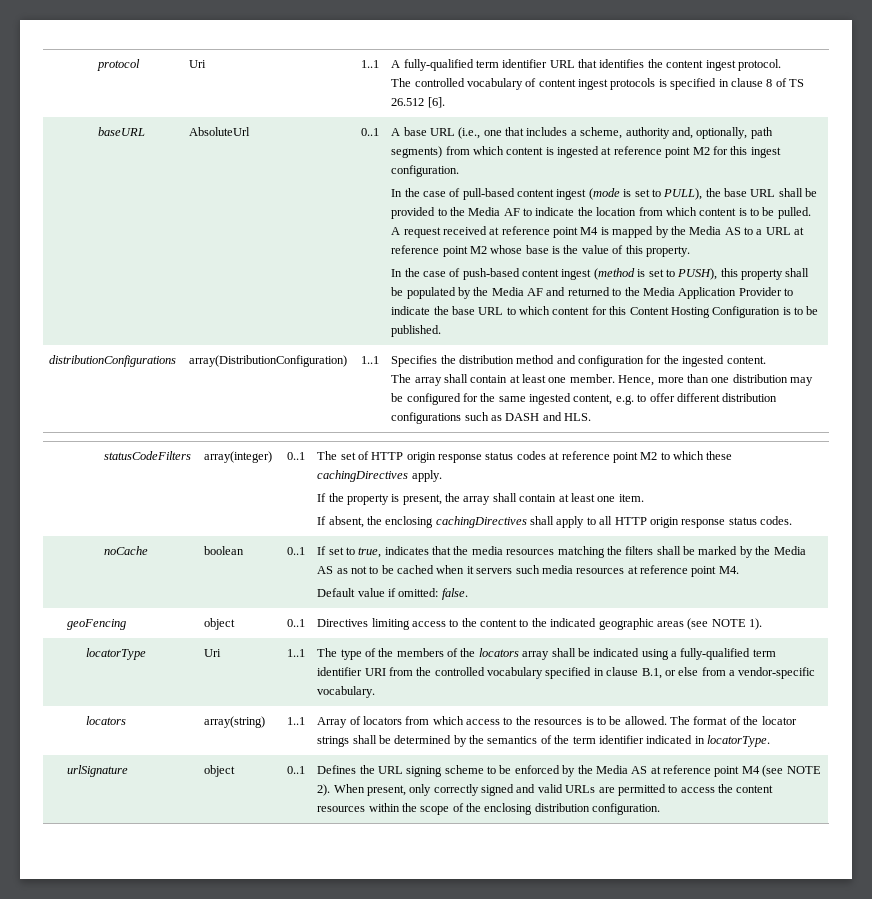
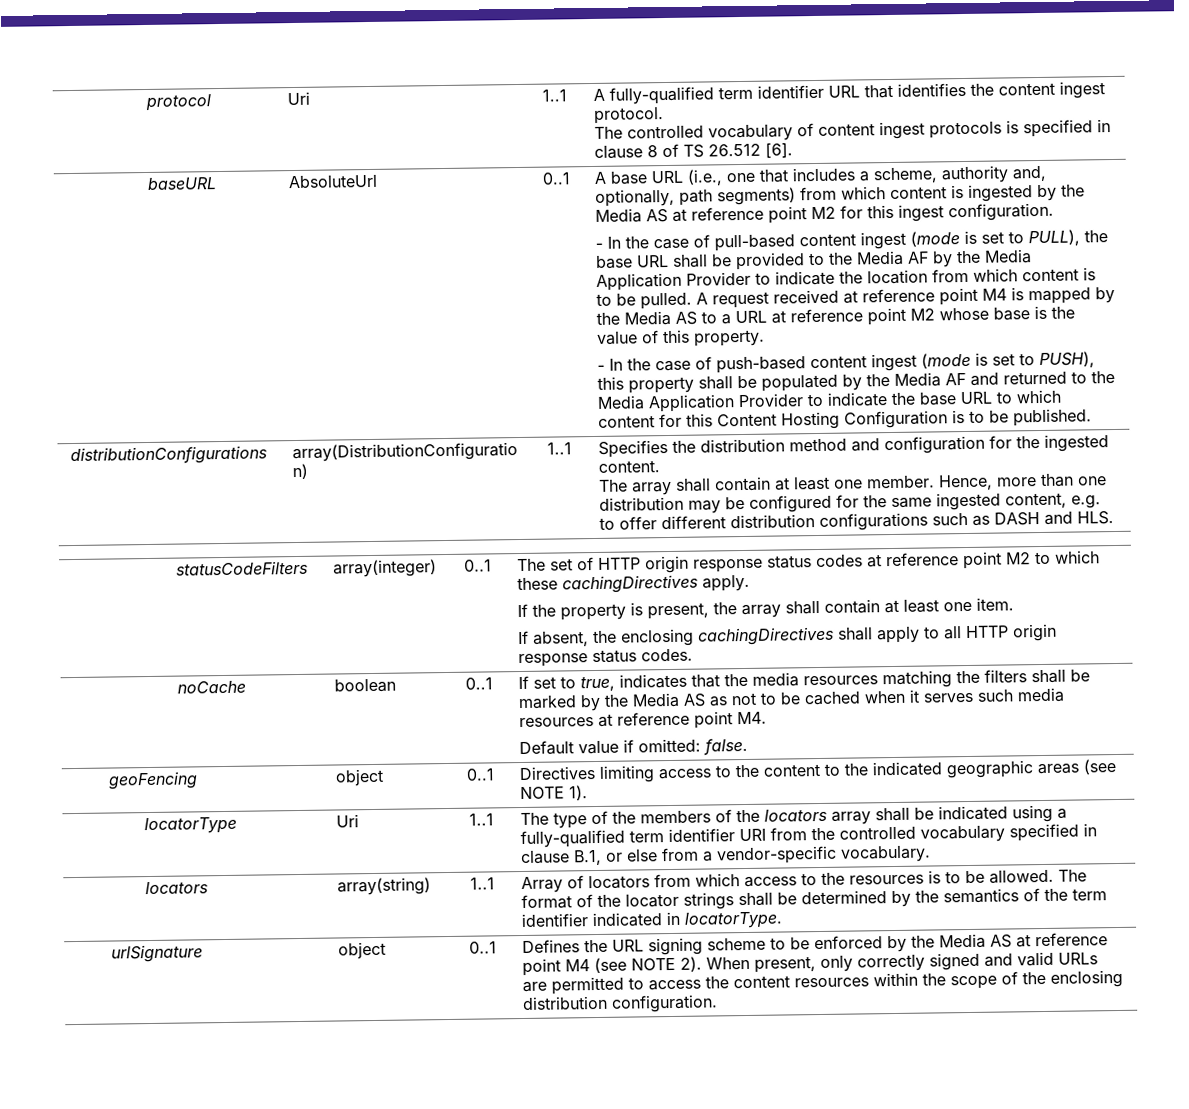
- A base URL (i.e., one that includes a scheme, authority and, optionally, path segments) from which content is ingested at reference point M2 for this ingest configuration.
+ A base URL (i.e., one that includes a scheme, authority and, optionally, path segments) from which content is ingested by the Media AS at reference point M2 for this ingest configuration.
- In the case of pull-based content ingest (mode is set to PULL), the base URL shall be provided to the Media AF to indicate the location from which content is to be pulled.
+ - In the case of pull-based content ingest (mode is set to PULL), the base URL shall be provided to the Media AF by the Media Application Provider to indicate the location from which content is to be pulled.
- In the case of push-based content ingest (method is set to PUSH), this property shall be populated by the Media AF and returned to the Media Application Provider to indicate the base URL to which content for this Content Hosting Configuration is to be published.
+ - In the case of push-based content ingest (mode is set to PUSH), this property shall be populated by the Media AF and returned to the Media Application Provider to indicate the base URL to which content for this Content Hosting Configuration is to be published.
- If set to true, indicates that the media resources matching the filters shall be marked by the Media AS as not to be cached when it servers such media resources at reference point M4.
+ If set to true, indicates that the media resources matching the filters shall be marked by the Media AS as not to be cached when it serves such media resources at reference point M4.

